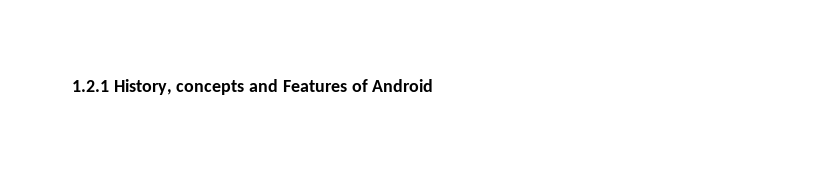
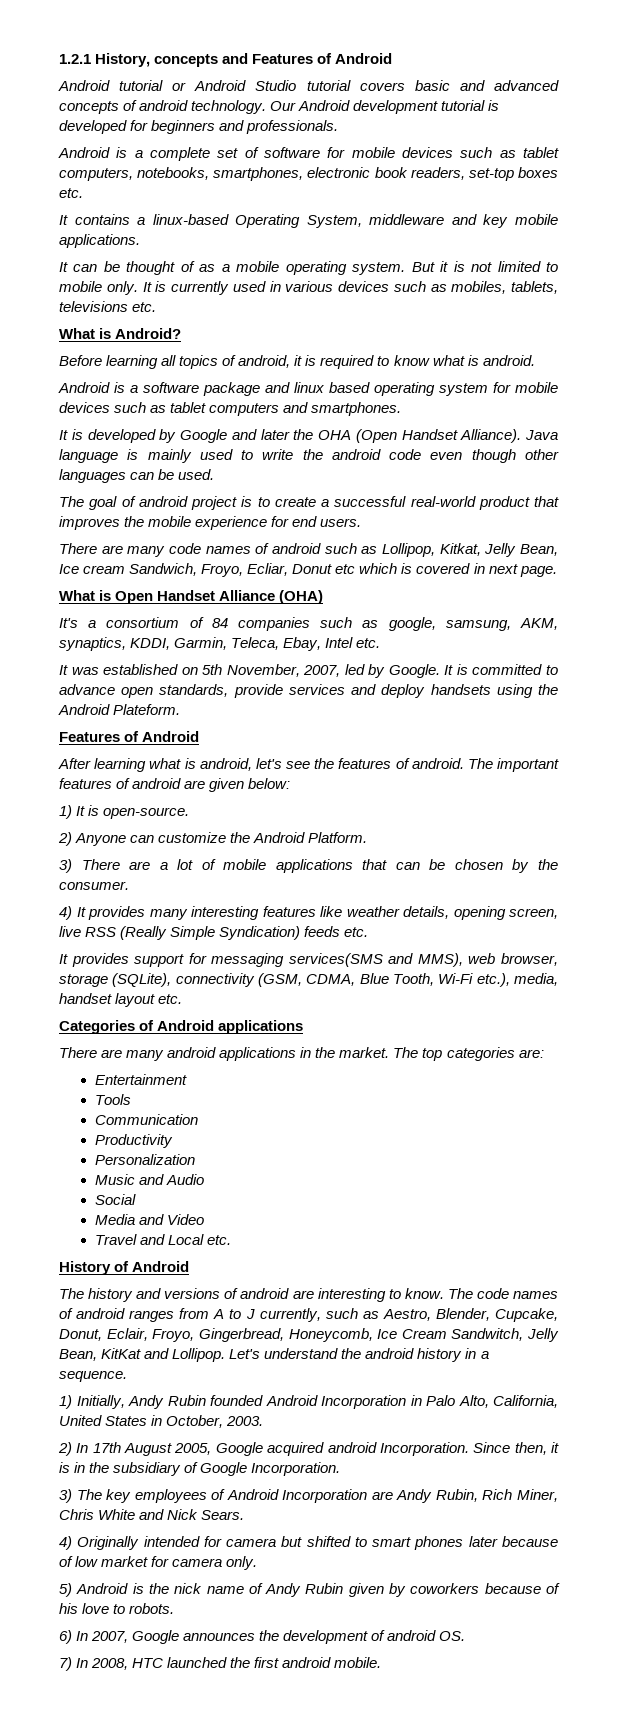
+ Android tutorial or Android Studio tutorial covers basic and advanced concepts of android technology. Our Android development tutorial is developed for beginners and professionals.
+ Android is a complete set of software for mobile devices such as tablet computers, notebooks, smartphones, electronic book readers, set-top boxes etc.
+ It contains a linux-based Operating System, middleware and key mobile applications.
+ It can be thought of as a mobile operating system. But it is not limited to mobile only. It is currently used in various devices such as mobiles, tablets, televisions etc.
+ What is Android?
+ Before learning all topics of android, it is required to know what is android.
+ Android is a software package and linux based operating system for mobile devices such as tablet computers and smartphones.
+ It is developed by Google and later the OHA (Open Handset Alliance). Java language is mainly used to write the android code even though other languages can be used.
+ The goal of android project is to create a successful real-world product that improves the mobile experience for end users.
+ There are many code names of android such as Lollipop, Kitkat, Jelly Bean, Ice cream Sandwich, Froyo, Ecliar, Donut etc which is covered in next page.
+ What is Open Handset Alliance (OHA)
+ It's a consortium of 84 companies such as google, samsung, AKM, synaptics, KDDI, Garmin, Teleca, Ebay, Intel etc.
+ It was established on 5th November, 2007, led by Google. It is committed to advance open standards, provide services and deploy handsets using the Android Plateform.
+ Features of Android
+ After learning what is android, let's see the features of android. The important features of android are given below:
+ 1) It is open-source.
+ 2) Anyone can customize the Android Platform.
+ 3) There are a lot of mobile applications that can be chosen by the consumer.
+ 4) It provides many interesting features like weather details, opening screen, live RSS (Really Simple Syndication) feeds etc.
+ It provides support for messaging services(SMS and MMS), web browser, storage (SQLite), connectivity (GSM, CDMA, Blue Tooth, Wi-Fi etc.), media, handset layout etc.
+ Categories of Android applications
+ There are many android applications in the market. The top categories are:
+ Entertainment
+ Tools
+ Communication
+ Productivity
+ Personalization
+ Music and Audio
+ Social
+ Media and Video
+ Travel and Local etc.
+ History of Android
+ The history and versions of android are interesting to know. The code names of android ranges from A to J currently, such as Aestro, Blender, Cupcake, Donut, Eclair, Froyo, Gingerbread, Honeycomb, Ice Cream Sandwitch, Jelly Bean, KitKat and Lollipop. Let's understand the android history in a sequence.
+ 1) Initially, Andy Rubin founded Android Incorporation in Palo Alto, California, United States in October, 2003.
+ 2) In 17th August 2005, Google acquired android Incorporation. Since then, it is in the subsidiary of Google Incorporation.
+ 3) The key employees of Android Incorporation are Andy Rubin, Rich Miner, Chris White and Nick Sears.
+ 4) Originally intended for camera but shifted to smart phones later because of low market for camera only.
+ 5) Android is the nick name of Andy Rubin given by coworkers because of his love to robots.
+ 6) In 2007, Google announces the development of android OS.
+ 7) In 2008, HTC launched the first android mobile.

